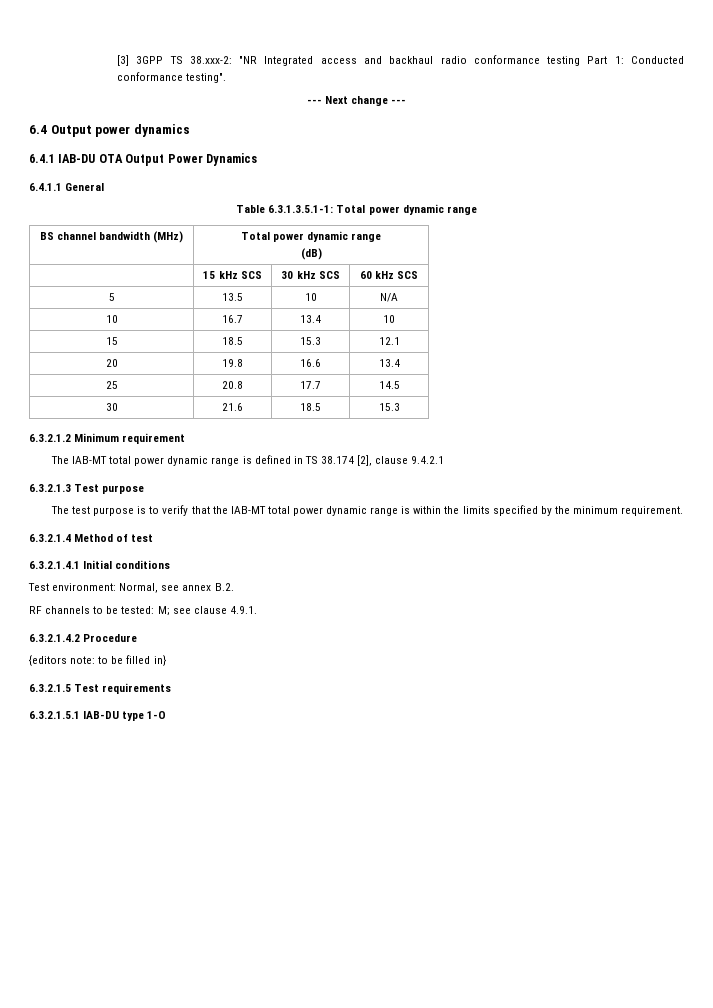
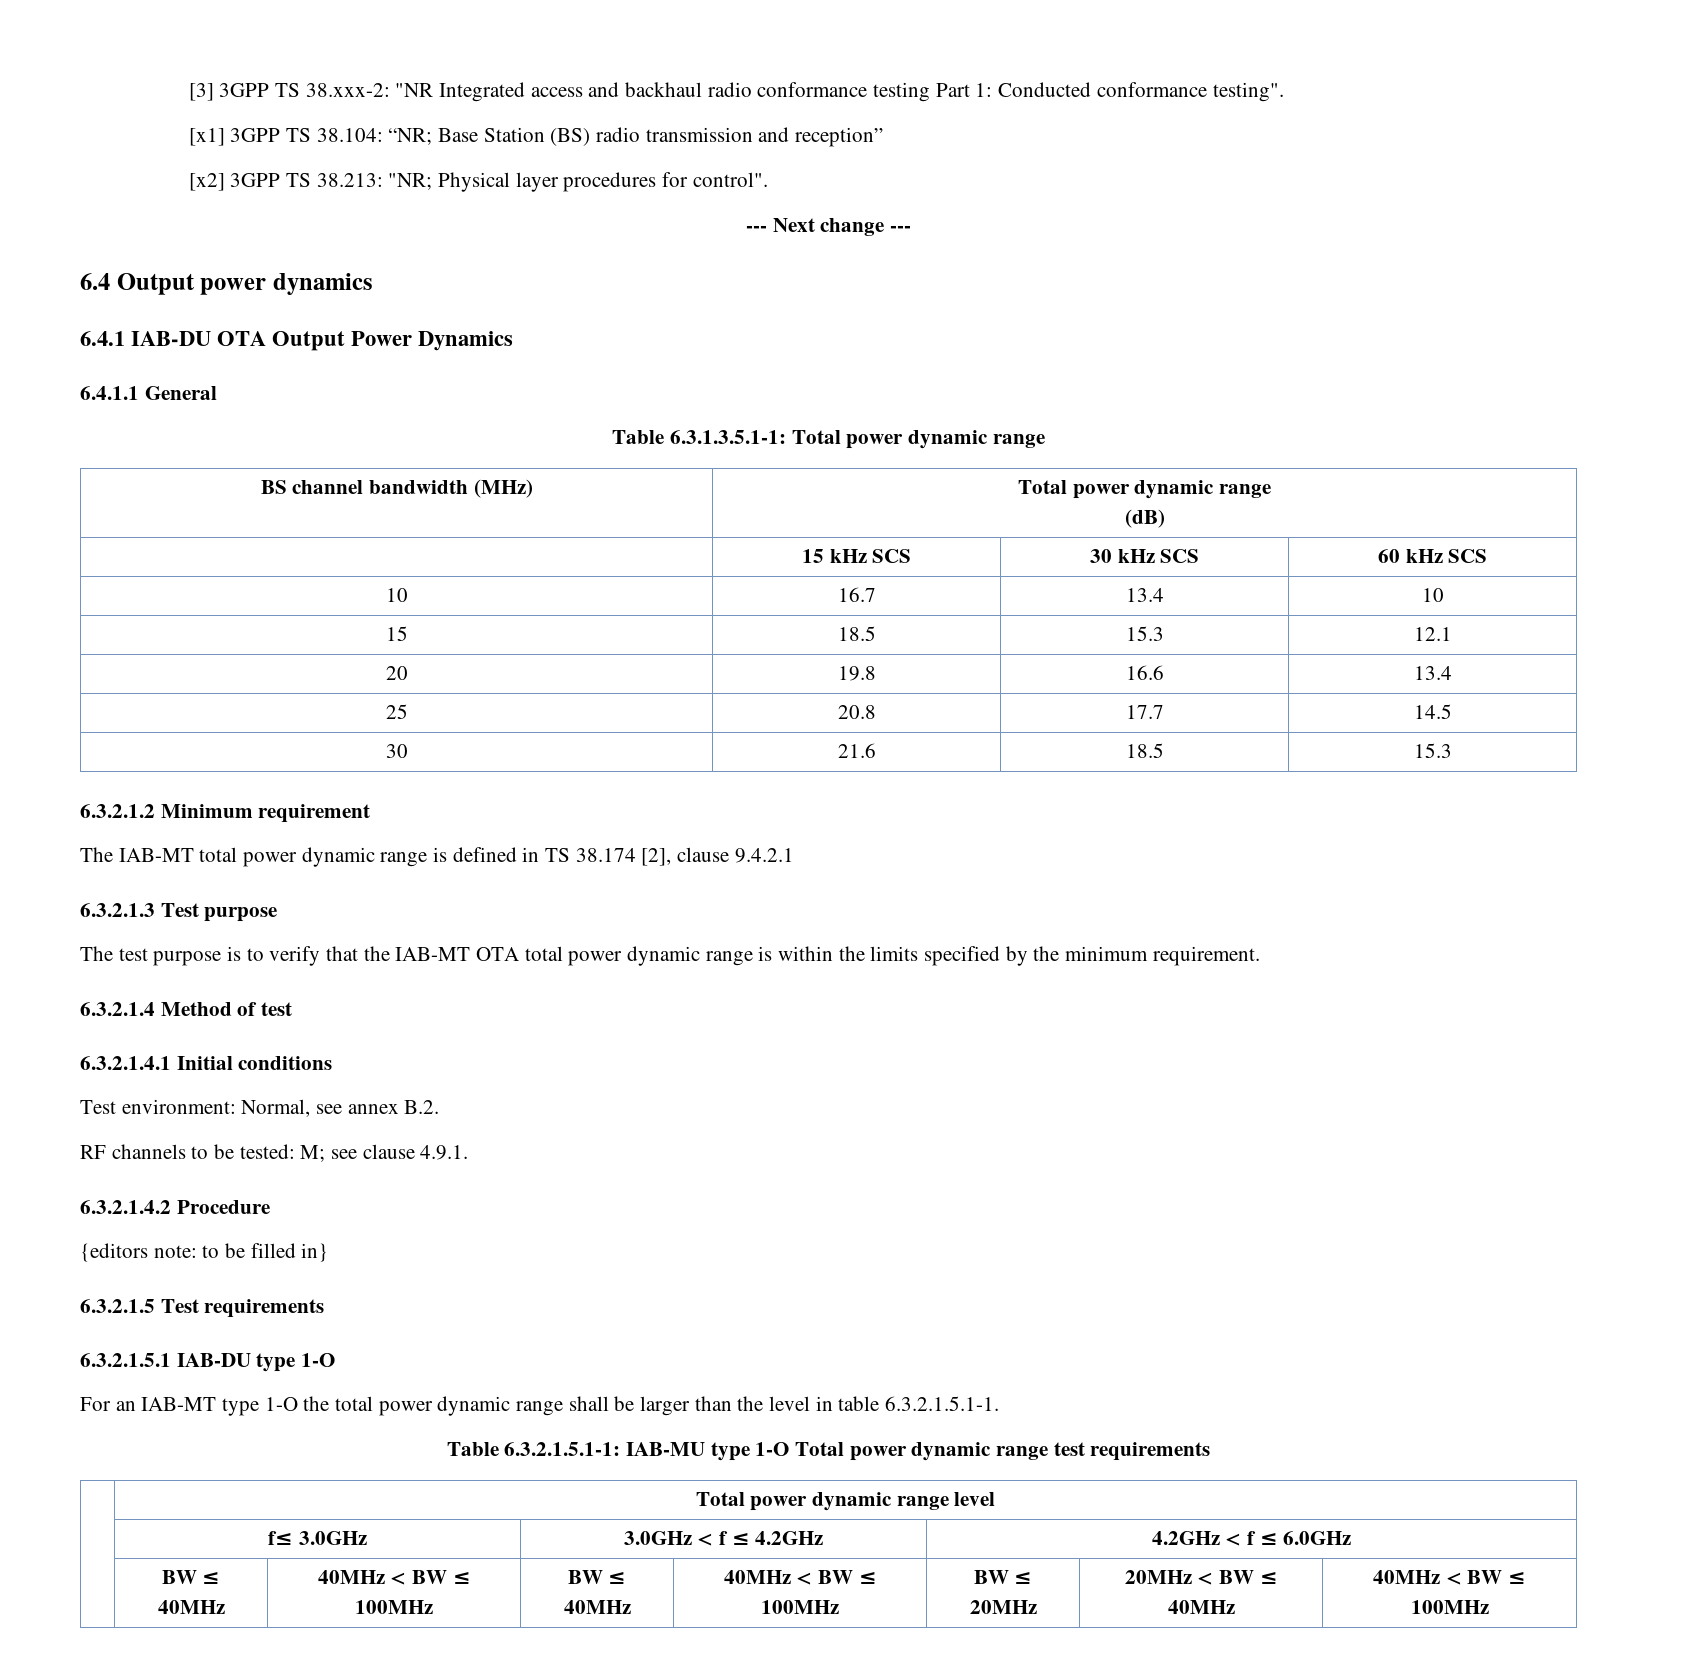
+ [x1] 3GPP TS 38.104: “NR; Base Station (BS) radio transmission and reception”
+ [x2] 3GPP TS 38.213: "NR; Physical layer procedures for control".
- 5 | 13.5 | 10 | N/A
- The test purpose is to verify that the IAB-MT total power dynamic range is within the limits specified by the minimum requirement.
+ The test purpose is to verify that the IAB-MT OTA total power dynamic range is within the limits specified by the minimum requirement.
+ For an IAB-MT type 1-O the total power dynamic range shall be larger than the level in table 6.3.2.1.5.1-1.
+ Table 6.3.2.1.5.1-1: IAB-MU type 1-O Total power dynamic range test requirements
+ | Total power dynamic range level
+ | f≤ 3.0GHz | 3.0GHz < f ≤ 4.2GHz | 4.2GHz < f ≤ 6.0GHz
+ | BW ≤ 40MHz | 40MHz < BW ≤ 100MHz | BW ≤ 40MHz | 40MHz < BW ≤ 100MHz | BW ≤ 20MHz | 20MHz < BW ≤ 40MHz | 40MHz < BW ≤ 100MHz

